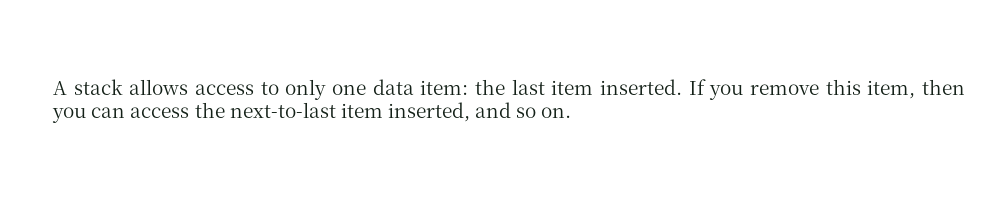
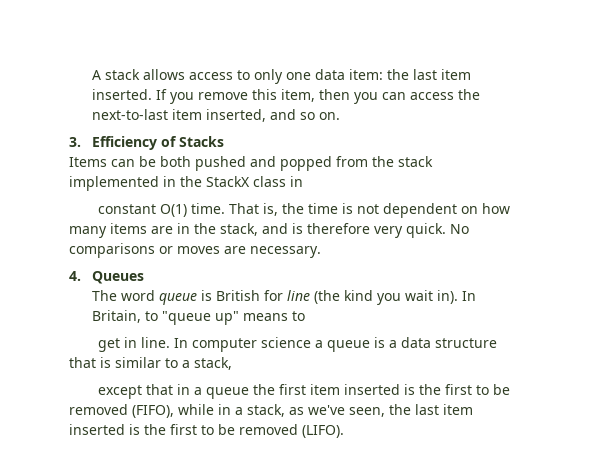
+ 3. Efficiency of Stacks
+ Items can be both pushed and popped from the stack implemented in the StackX class in
+ constant O(1) time. That is, the time is not dependent on how many items are in the stack, and is therefore very quick. No comparisons or moves are necessary.
+ 4. Queues
+ The word queue is British for line (the kind you wait in). In Britain, to "queue up" means to
+ get in line. In computer science a queue is a data structure that is similar to a stack,
+ except that in a queue the first item inserted is the first to be removed (FIFO), while in a stack, as we've seen, the last item inserted is the first to be removed (LIFO).

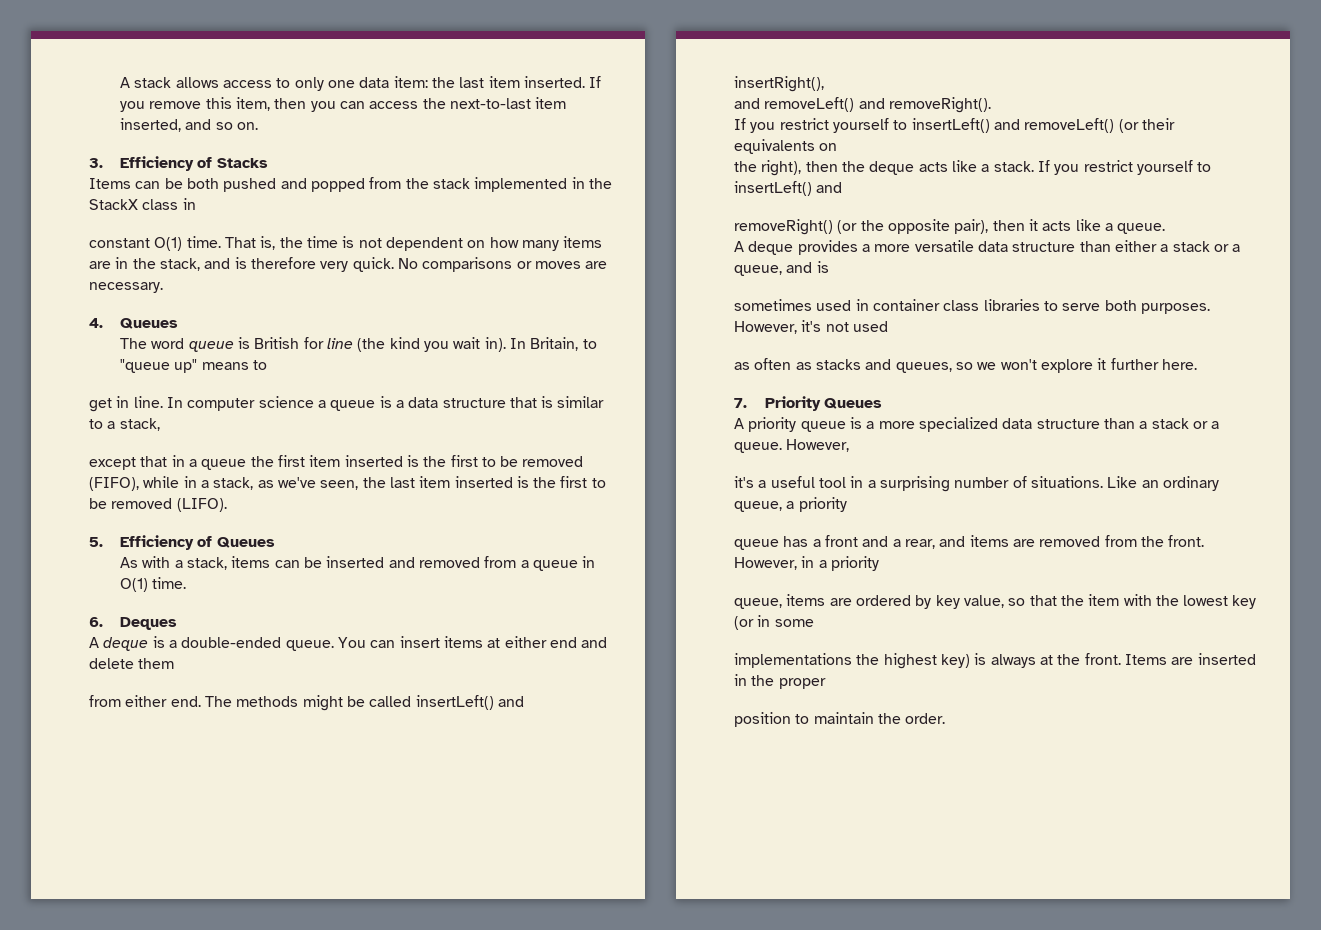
+ 5. Efficiency of Queues
+ As with a stack, items can be inserted and removed from a queue in O(1) time.
+ 6. Deques
+ A deque is a double-ended queue. You can insert items at either end and delete them
+ from either end. The methods might be called insertLeft() and insertRight(),
+ and removeLeft() and removeRight().
+ If you restrict yourself to insertLeft() and removeLeft() (or their equivalents on
+ the right), then the deque acts like a stack. If you restrict yourself to insertLeft() and
+ removeRight() (or the opposite pair), then it acts like a queue.
+ A deque provides a more versatile data structure than either a stack or a queue, and is
+ sometimes used in container class libraries to serve both purposes. However, it's not used
+ as often as stacks and queues, so we won't explore it further here.
+ 7. Priority Queues
+ A priority queue is a more specialized data structure than a stack or a queue. However,
+ it's a useful tool in a surprising number of situations. Like an ordinary queue, a priority
+ queue has a front and a rear, and items are removed from the front. However, in a priority
+ queue, items are ordered by key value, so that the item with the lowest key (or in some
+ implementations the highest key) is always at the front. Items are inserted in the proper
+ position to maintain the order.

